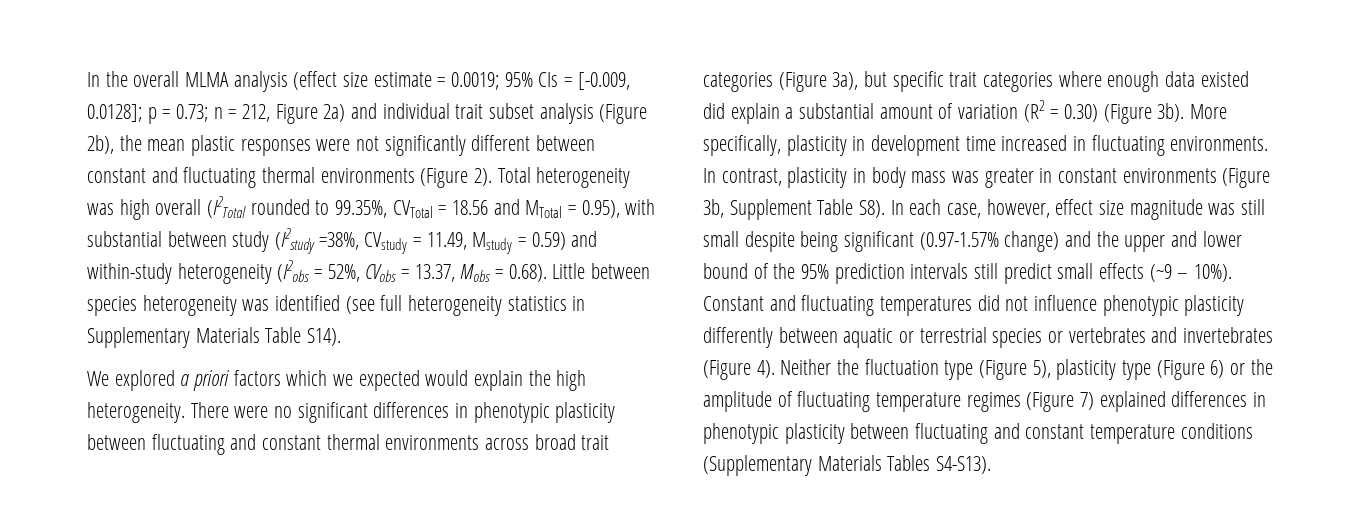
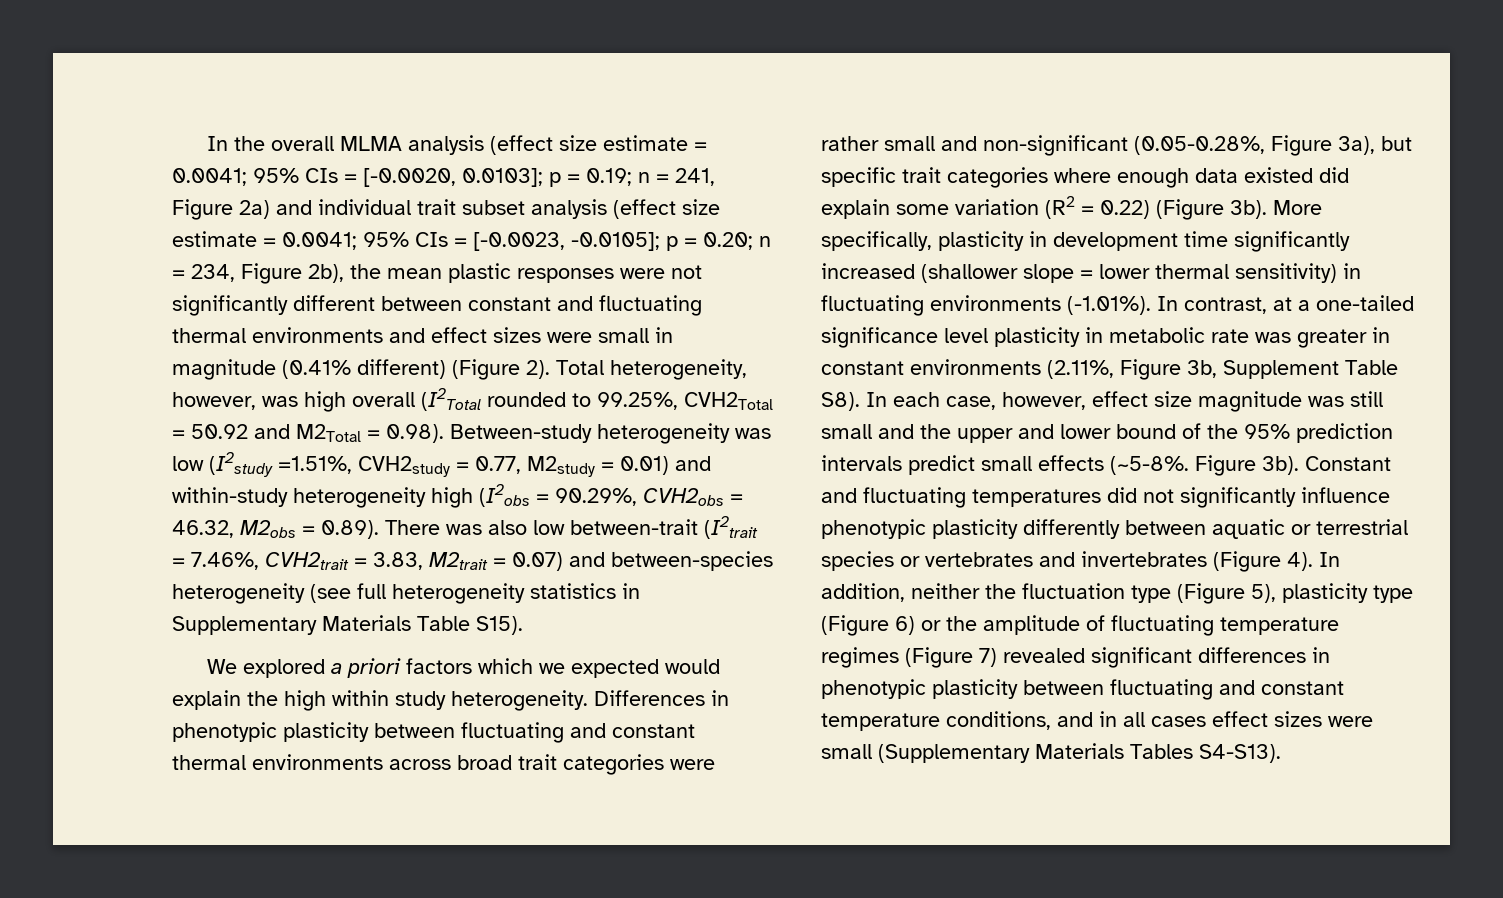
- In the overall MLMA analysis (effect size estimate = 0.0019; 95% CIs = [-0.009, 0.0128]; p = 0.73; n = 212, Figure 2a) and individual trait subset analysis (Figure 2b), the mean plastic responses were not significantly different between constant and fluctuating thermal environments (Figure 2).
+ In the overall MLMA analysis (effect size estimate = 0.0041; 95% CIs = [-0.0020, 0.0103]; p = 0.19; n = 241, Figure 2a) and individual trait subset analysis (effect size estimate = 0.0041; 95% CIs = [-0.0023, -0.0105]; p = 0.20; n = 234, Figure 2b), the mean plastic responses were not significantly different between constant and fluctuating thermal environments and effect sizes were small in magnitude (0.41% different) (Figure 2).
- Total heterogeneity was high overall (I2Total rounded to 99.35%, CVTotal = 18.56 and MTotal = 0.95), with substantial between study (I2study =38%, CVstudy = 11.49, Mstudy = 0.59) and within-study heterogeneity (I2obs = 52%, CVobs = 13.37, Mobs = 0.68). Little between species heterogeneity was identified (see full heterogeneity statistics in Supplementary Materials Table S14).
+ Total heterogeneity, however, was high overall (I2Total rounded to 99.25%, CVH2Total = 50.92 and M2Total = 0.98). Between-study heterogeneity was low (I2study =1.51%, CVH2study = 0.77, M2study = 0.01) and within-study heterogeneity high (I2obs = 90.29%, CVH2obs = 46.32, M2obs = 0.89). There was also low between-trait (I2trait = 7.46%, CVH2trait = 3.83, M2trait = 0.07) and between-species heterogeneity (see full heterogeneity statistics in Supplementary Materials Table S15).
- We explored a priori factors which we expected would explain the high heterogeneity. There were no significant differences in phenotypic plasticity between fluctuating and constant thermal environments across broad trait categories (Figure 3a), but specific trait categories where enough data existed did explain a substantial amount of variation (R2 = 0.30) (Figure 3b).
+ We explored a priori factors which we expected would explain the high within study heterogeneity. Differences in phenotypic plasticity between fluctuating and constant thermal environments across broad trait categories were rather small and non-significant (0.05-0.28%, Figure 3a), but specific trait categories where enough data existed did explain some variation (R2 = 0.22) (Figure 3b).
- More specifically, plasticity in development time increased in fluctuating environments. In contrast, plasticity in body mass was greater in constant environments (Figure 3b, Supplement Table S8). In each case, however, effect size magnitude was still small despite being significant (0.97-1.57% change) and the upper and lower bound of the 95% prediction intervals still predict small effects (~9 – 10%).
+ More specifically, plasticity in development time significantly increased (shallower slope = lower thermal sensitivity) in fluctuating environments (-1.01%). In contrast, at a one-tailed significance level plasticity in metabolic rate was greater in constant environments (2.11%, Figure 3b, Supplement Table S8). In each case, however, effect size magnitude was still small and the upper and lower bound of the 95% prediction intervals predict small effects (~5-8%. Figure 3b).
- Constant and fluctuating temperatures did not influence phenotypic plasticity differently between aquatic or terrestrial species or vertebrates and invertebrates (Figure 4).
+ Constant and fluctuating temperatures did not significantly influence phenotypic plasticity differently between aquatic or terrestrial species or vertebrates and invertebrates (Figure 4).
- Neither the fluctuation type (Figure 5), plasticity type (Figure 6) or the amplitude of fluctuating temperature regimes (Figure 7) explained differences in phenotypic plasticity between fluctuating and constant temperature conditions (Supplementary Materials Tables S4-S13).
+ In addition, neither the fluctuation type (Figure 5), plasticity type (Figure 6) or the amplitude of fluctuating temperature regimes (Figure 7) revealed significant differences in phenotypic plasticity between fluctuating and constant temperature conditions, and in all cases effect sizes were small (Supplementary Materials Tables S4-S13).

